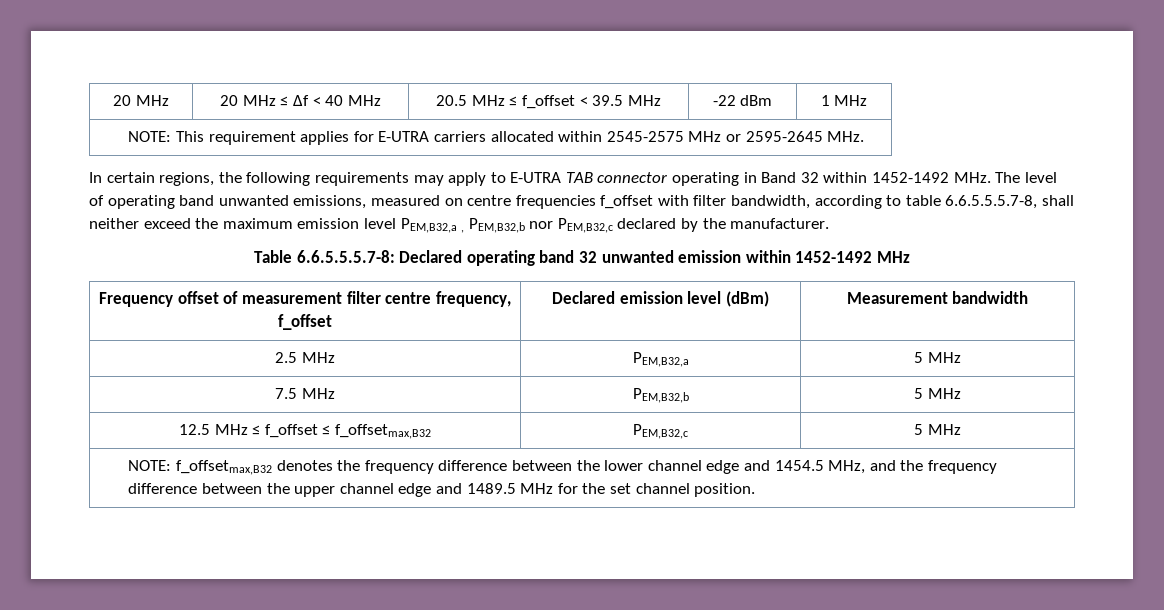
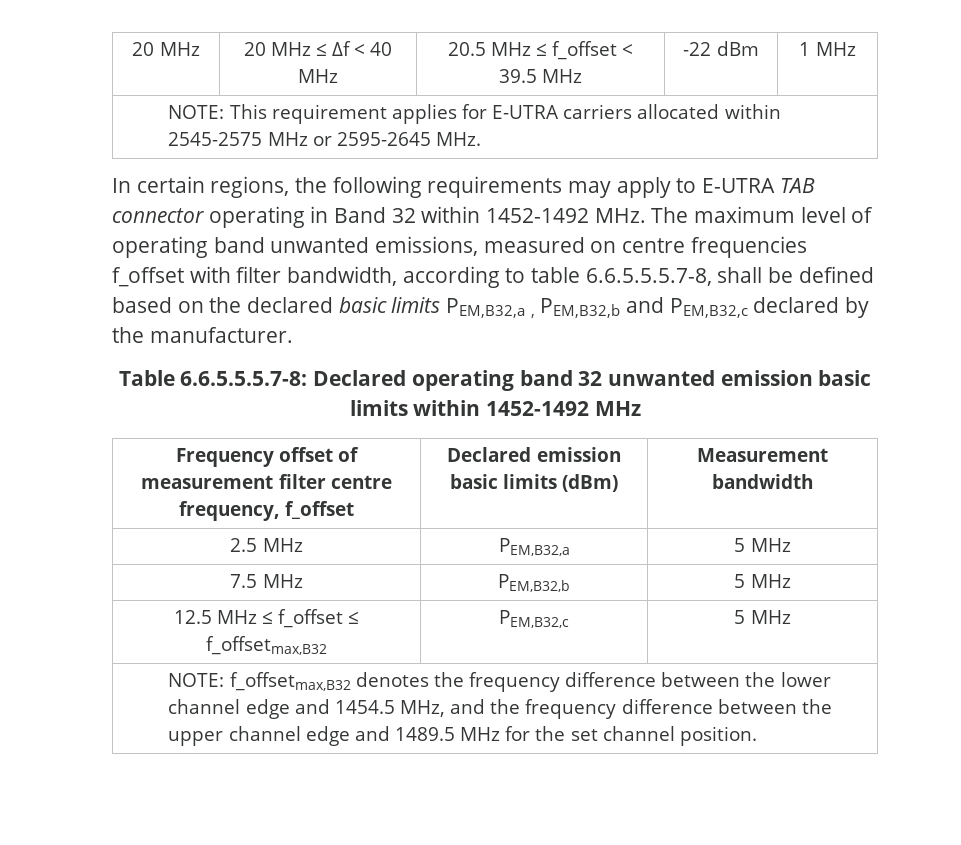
- In certain regions, the following requirements may apply to E-UTRA TAB connector operating in Band 32 within 1452-1492 MHz. The level of operating band unwanted emissions, measured on centre frequencies f_offset with filter bandwidth, according to table 6.6.5.5.5.7-8, shall neither exceed the maximum emission level PEM,B32,a , PEM,B32,b nor PEM,B32,c declared by the manufacturer.
+ In certain regions, the following requirements may apply to E-UTRA TAB connector operating in Band 32 within 1452-1492 MHz. The maximum level of operating band unwanted emissions, measured on centre frequencies f_offset with filter bandwidth, according to table 6.6.5.5.5.7-8, shall be defined based on the declared basic limits PEM,B32,a , PEM,B32,b and PEM,B32,c declared by the manufacturer.
- Table 6.6.5.5.5.7-8: Declared operating band 32 unwanted emission within 1452-1492 MHz
+ Table 6.6.5.5.5.7-8: Declared operating band 32 unwanted emission basic limits within 1452-1492 MHz
- Frequency offset of measurement filter centre frequency, f_offset | Declared emission level (dBm) | Measurement bandwidth
+ Frequency offset of measurement filter centre frequency, f_offset | Declared emission basic limits (dBm) | Measurement bandwidth

